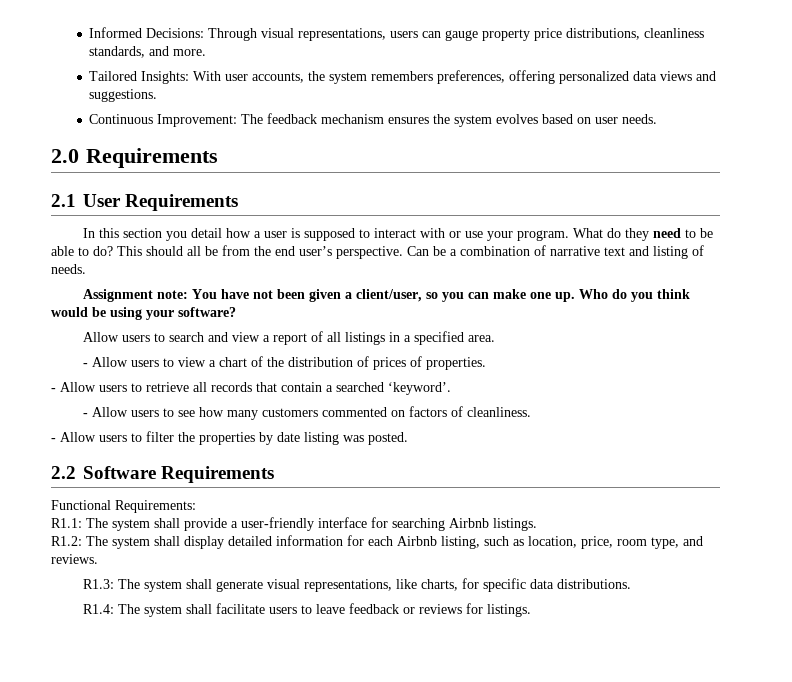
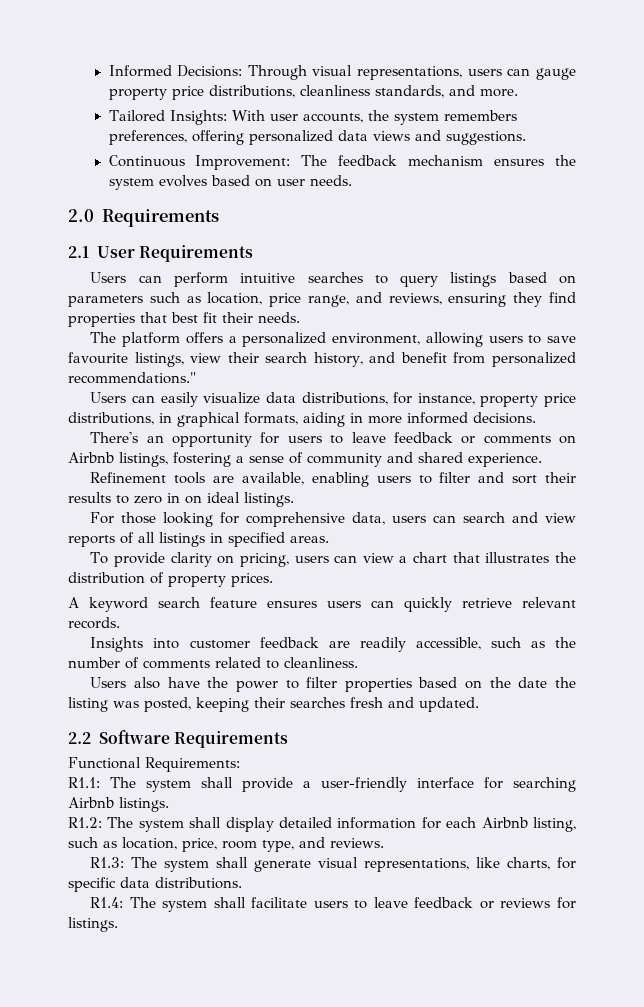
- In this section you detail how a user is supposed to interact with or use your program. What do they need to be able to do? This should all be from the end user’s perspective. Can be a combination of narrative text and listing of needs.
- Assignment note: You have not been given a client/user, so you can make one up. Who do you think would be using your software?
- Allow users to search and view a report of all listings in a specified area.
- - Allow users to view a chart of the distribution of prices of properties.
- - Allow users to retrieve all records that contain a searched ‘keyword’.
- - Allow users to see how many customers commented on factors of cleanliness.
- - Allow users to filter the properties by date listing was posted.
+ Users can perform intuitive searches to query listings based on parameters such as location, price range, and reviews, ensuring they find properties that best fit their needs.
+ The platform offers a personalized environment, allowing users to save favourite listings, view their search history, and benefit from personalized recommendations."
+ Users can easily visualize data distributions, for instance, property price distributions, in graphical formats, aiding in more informed decisions.
+ There's an opportunity for users to leave feedback or comments on Airbnb listings, fostering a sense of community and shared experience.
+ Refinement tools are available, enabling users to filter and sort their results to zero in on ideal listings.
+ For those looking for comprehensive data, users can search and view reports of all listings in specified areas.
+ To provide clarity on pricing, users can view a chart that illustrates the distribution of property prices.
+ A keyword search feature ensures users can quickly retrieve relevant records.
+ Insights into customer feedback are readily accessible, such as the number of comments related to cleanliness.
+ Users also have the power to filter properties based on the date the listing was posted, keeping their searches fresh and updated.

